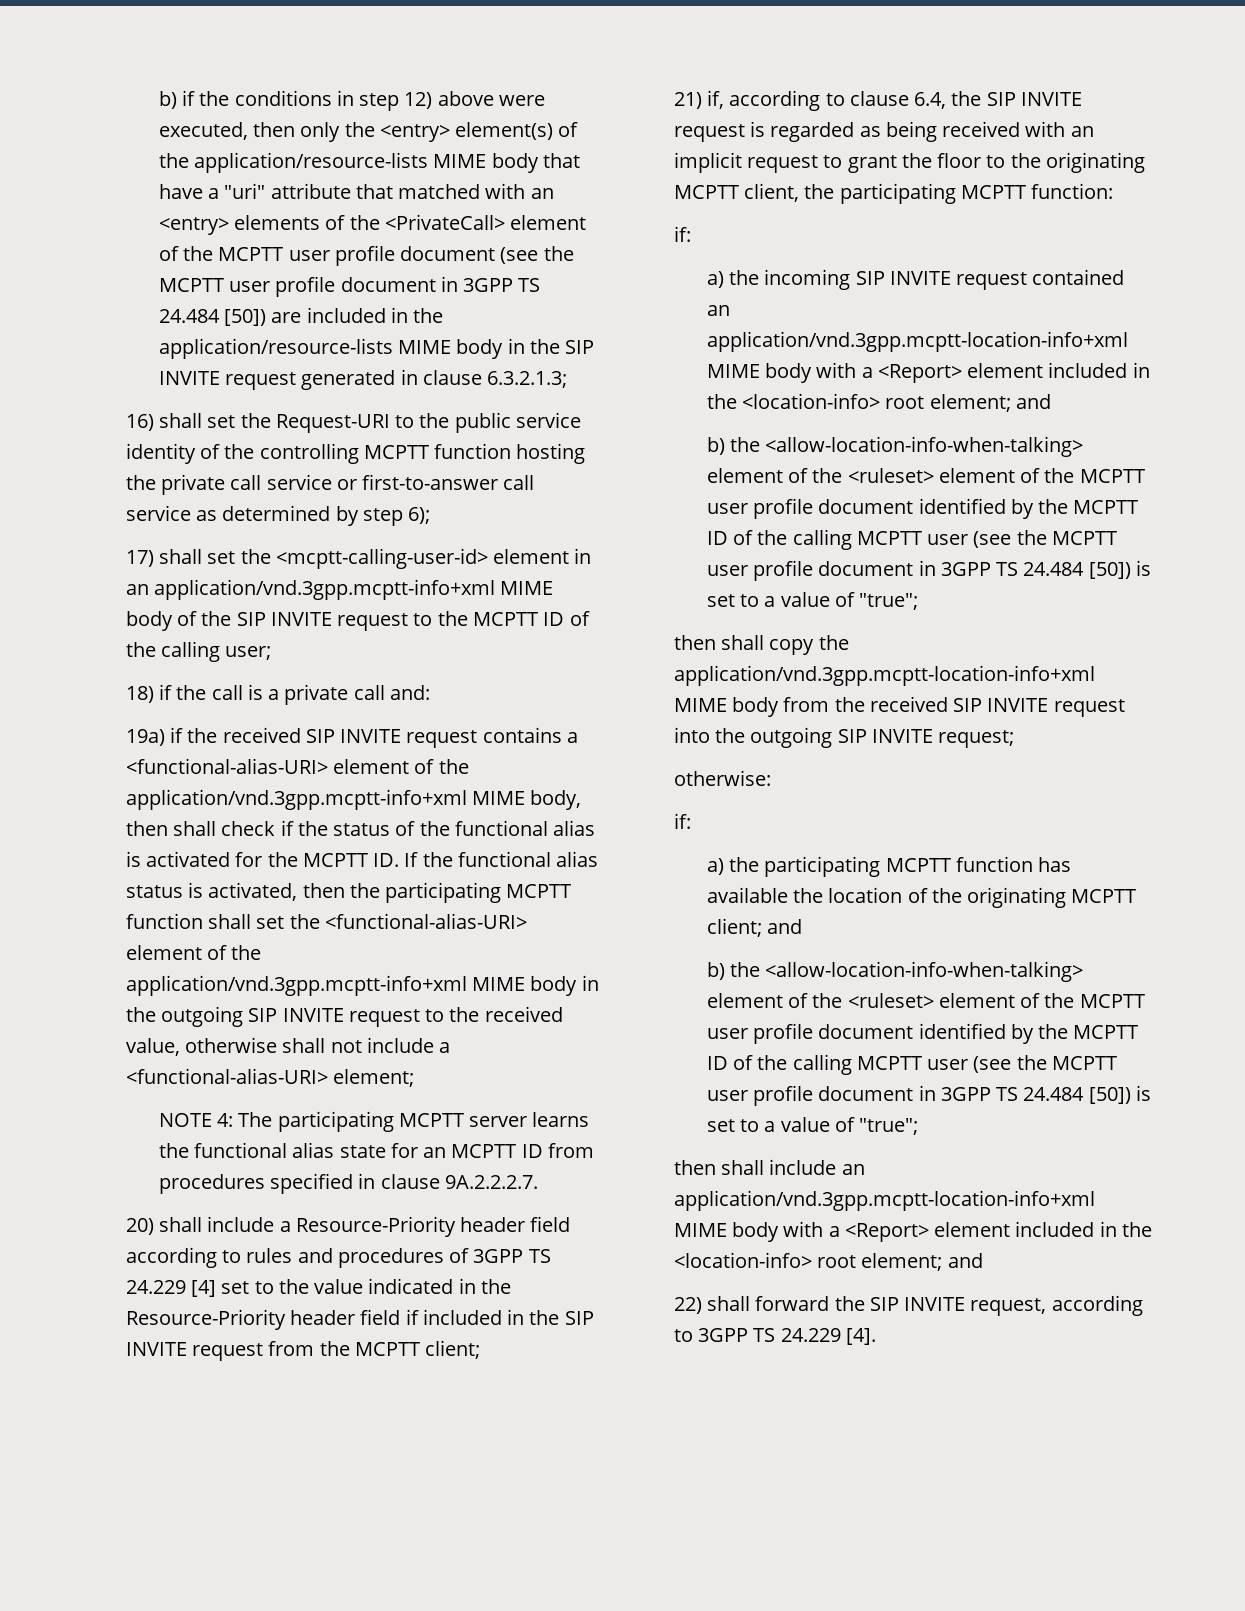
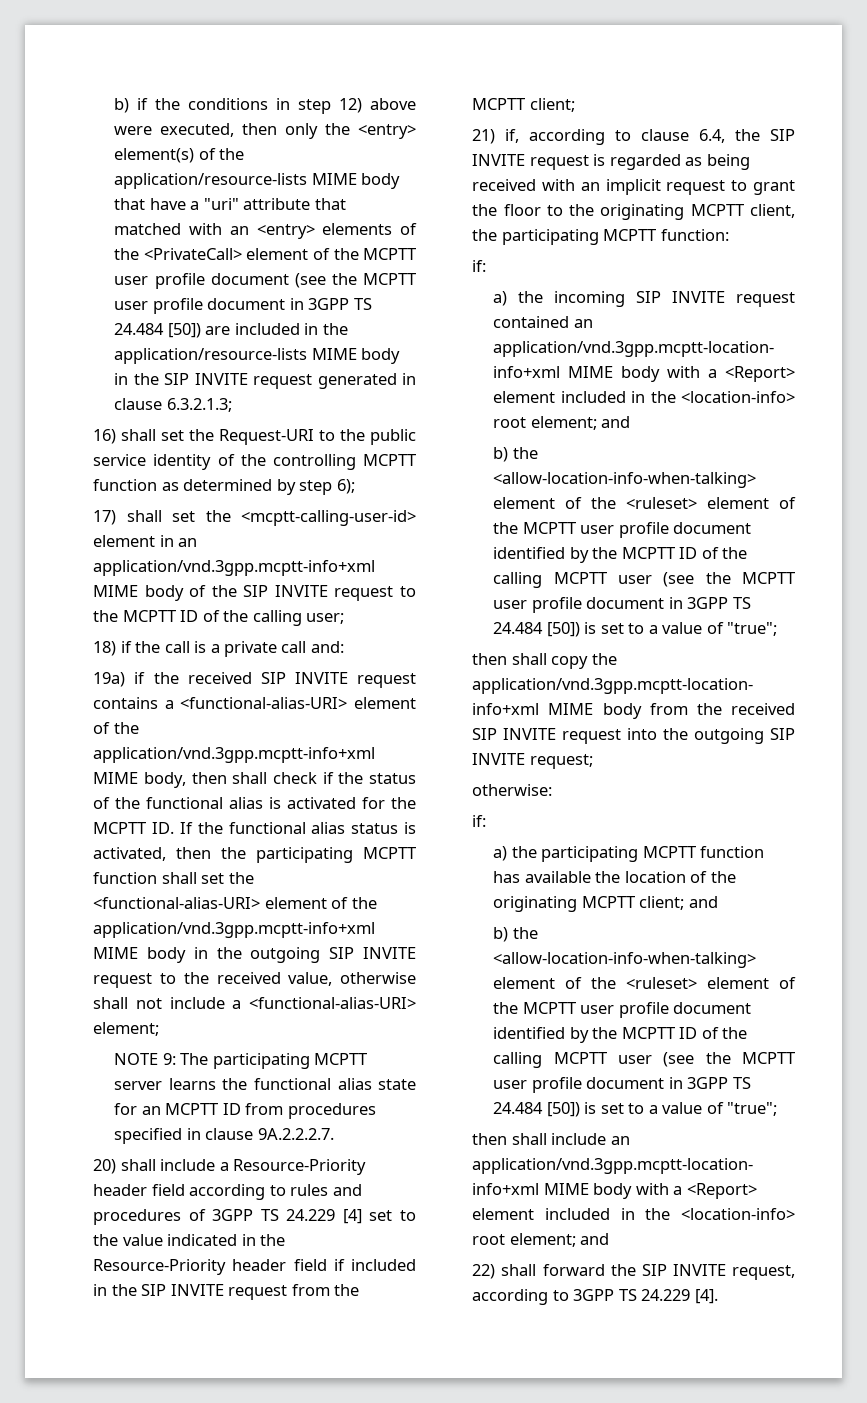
- 16) shall set the Request-URI to the public service identity of the controlling MCPTT function hosting the private call service or first-to-answer call service as determined by step 6);
+ 16) shall set the Request-URI to the public service identity of the controlling MCPTT function as determined by step 6);
- NOTE 4: The participating MCPTT server learns the functional alias state for an MCPTT ID from procedures specified in clause 9A.2.2.2.7.
+ NOTE 9: The participating MCPTT server learns the functional alias state for an MCPTT ID from procedures specified in clause 9A.2.2.2.7.

